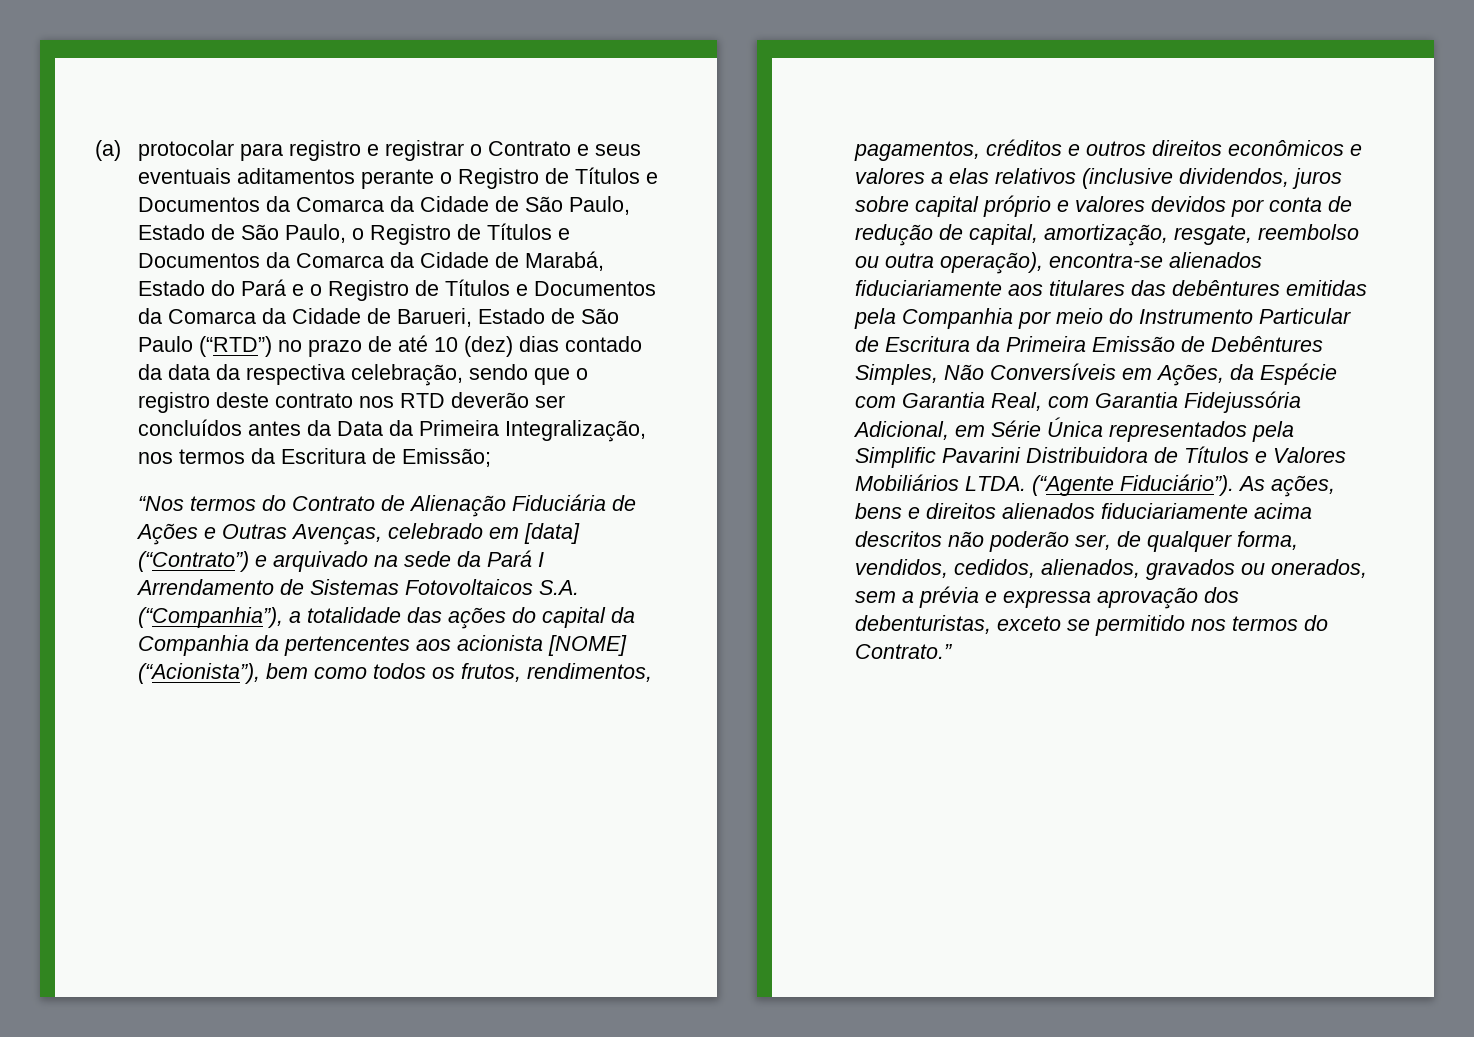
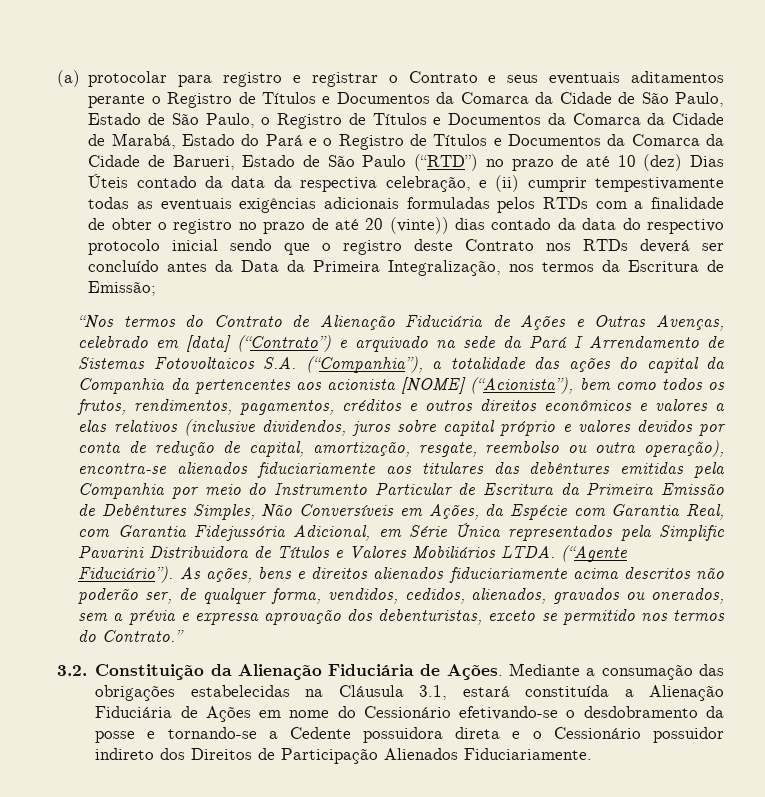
- (a) protocolar para registro e registrar o Contrato e seus eventuais aditamentos perante o Registro de Títulos e Documentos da Comarca da Cidade de São Paulo, Estado de São Paulo, o Registro de Títulos e Documentos da Comarca da Cidade de Marabá, Estado do Pará e o Registro de Títulos e Documentos da Comarca da Cidade de Barueri, Estado de São Paulo (“RTD”) no prazo de até 10 (dez) dias contado da data da respectiva celebração, sendo que o registro deste contrato nos RTD deverão ser concluídos antes da Data da Primeira Integralização, nos termos da Escritura de Emissão;
+ (a) protocolar para registro e registrar o Contrato e seus eventuais aditamentos perante o Registro de Títulos e Documentos da Comarca da Cidade de São Paulo, Estado de São Paulo, o Registro de Títulos e Documentos da Comarca da Cidade de Marabá, Estado do Pará e o Registro de Títulos e Documentos da Comarca da Cidade de Barueri, Estado de São Paulo (“RTD”) no prazo de até 10 (dez) Dias Úteis contado da data da respectiva celebração, e (ii) cumprir tempestivamente todas as eventuais exigências adicionais formuladas pelos RTDs com a finalidade de obter o registro no prazo de até 20 (vinte)) dias contado da data do respectivo protocolo inicial sendo que o registro deste Contrato nos RTDs deverá ser concluído antes da Data da Primeira Integralização, nos termos da Escritura de Emissão;
+ 3.2. Constituição da Alienação Fiduciária de Ações. Mediante a consumação das obrigações estabelecidas na Cláusula 3.1, estará constituída a Alienação Fiduciária de Ações em nome do Cessionário efetivando-se o desdobramento da posse e tornando-se a Cedente possuidora direta e o Cessionário possuidor indireto dos Direitos de Participação Alienados Fiduciariamente.

